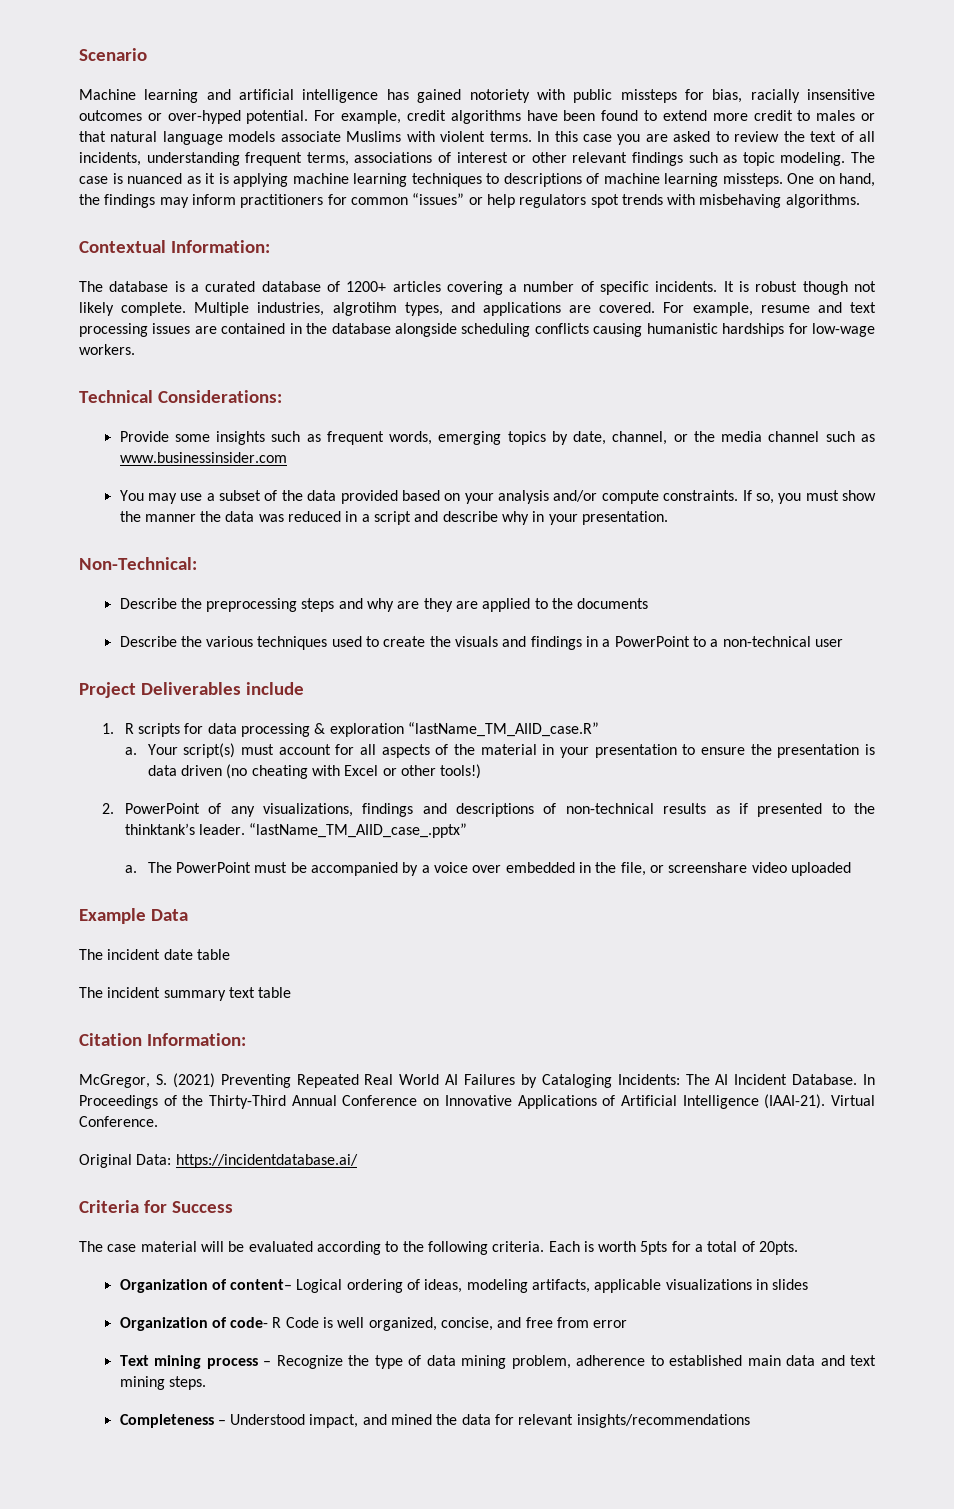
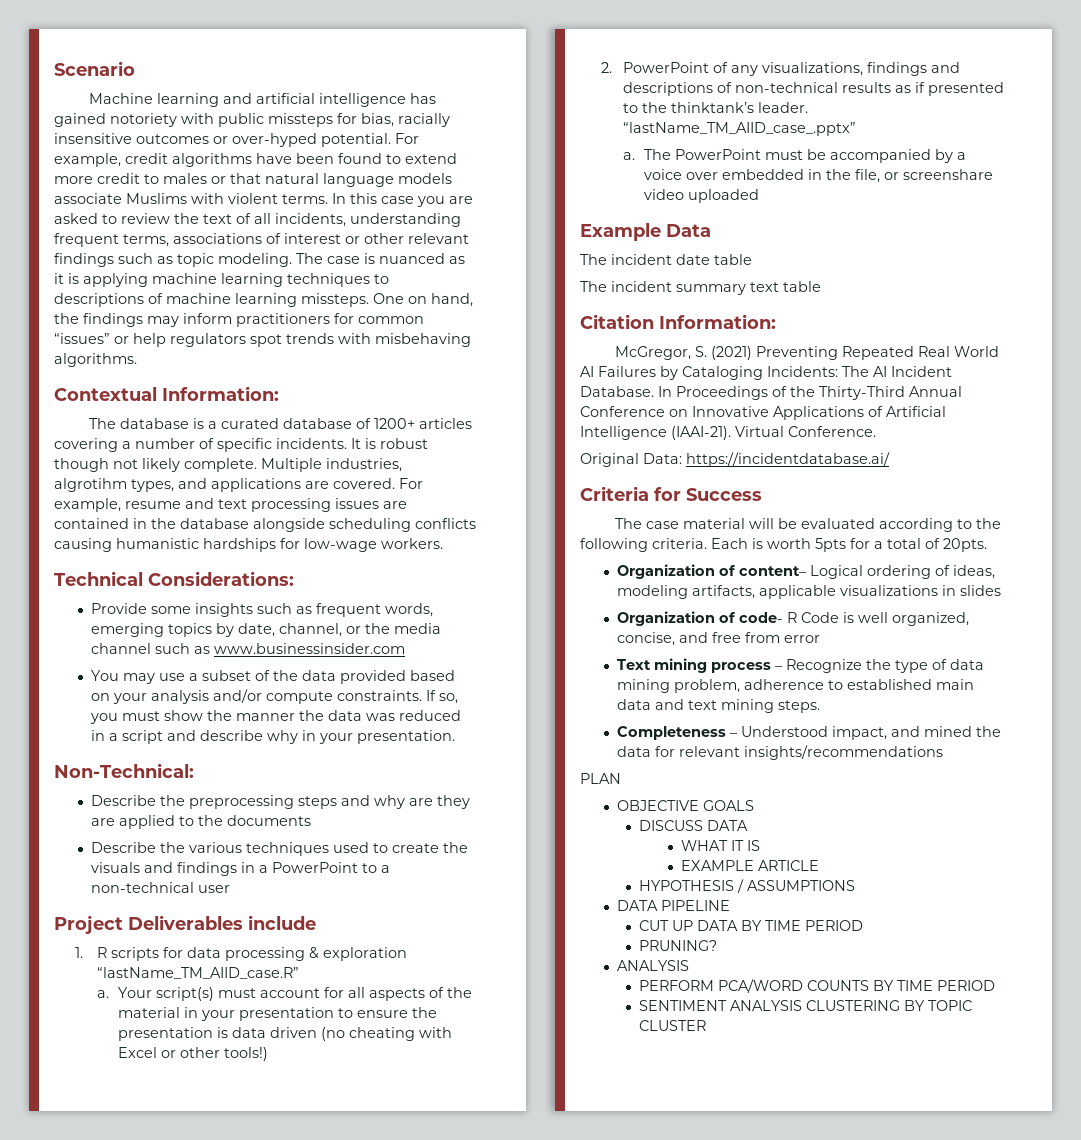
+ PLAN
+ OBJECTIVE GOALS
+ DISCUSS DATA
+ WHAT IT IS
+ EXAMPLE ARTICLE
+ HYPOTHESIS / ASSUMPTIONS
+ DATA PIPELINE
+ CUT UP DATA BY TIME PERIOD
+ PRUNING?
+ ANALYSIS
+ PERFORM PCA/WORD COUNTS BY TIME PERIOD
+ SENTIMENT ANALYSIS CLUSTERING BY TOPIC CLUSTER

